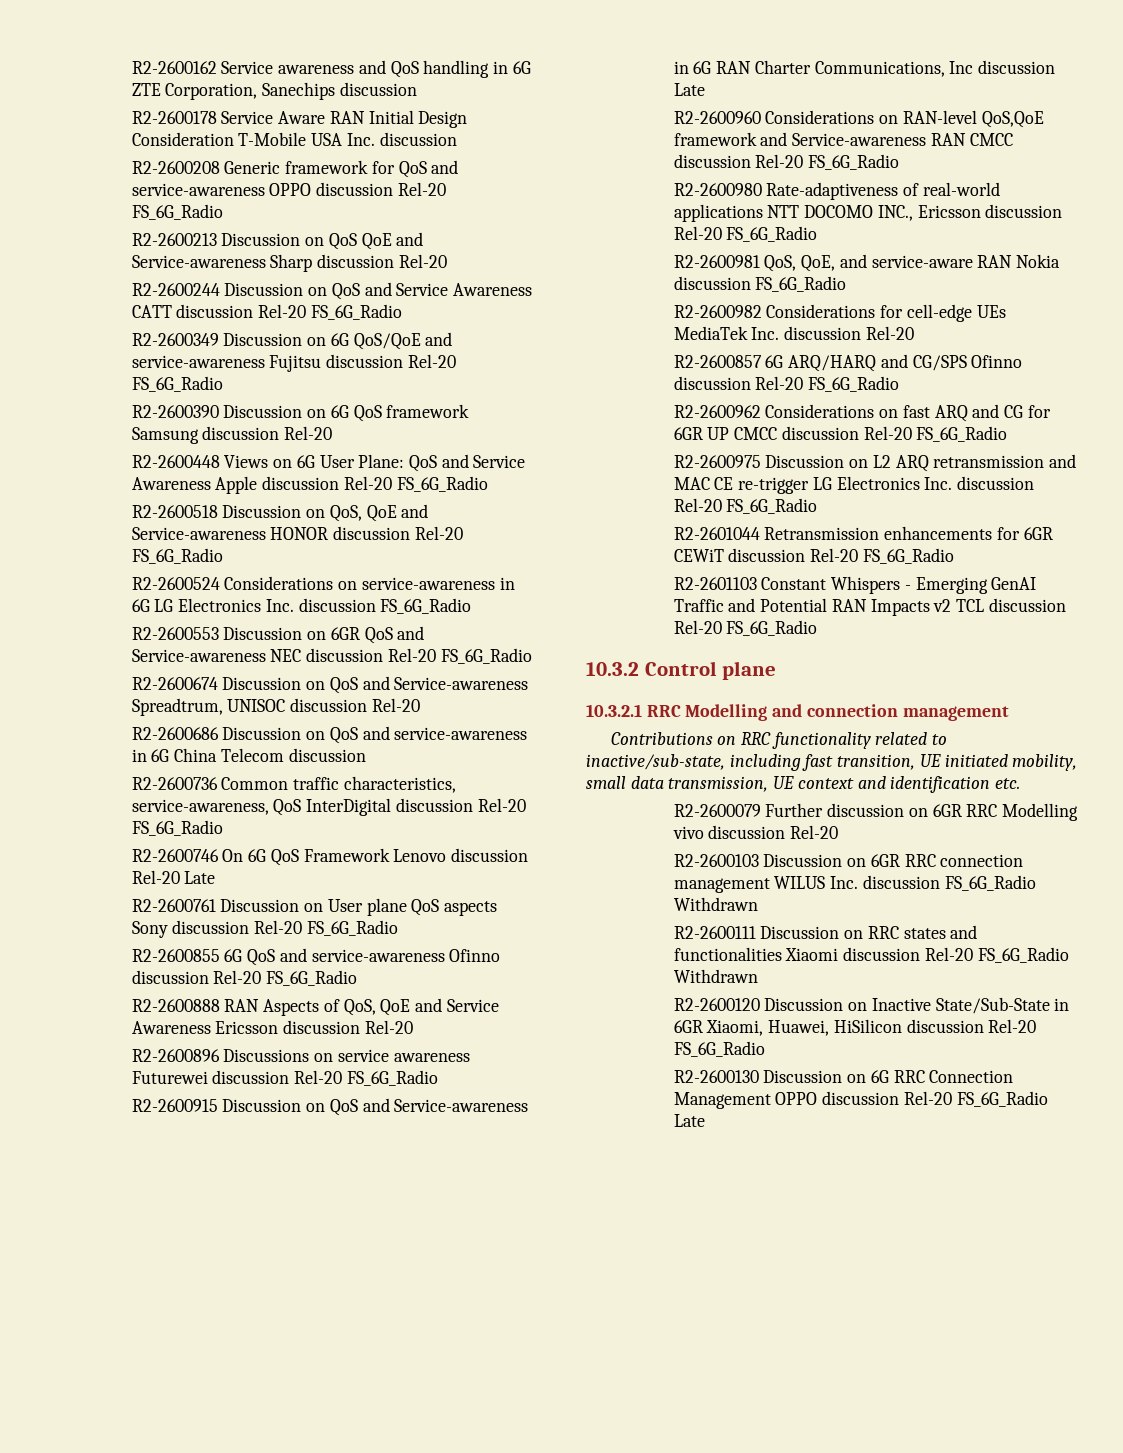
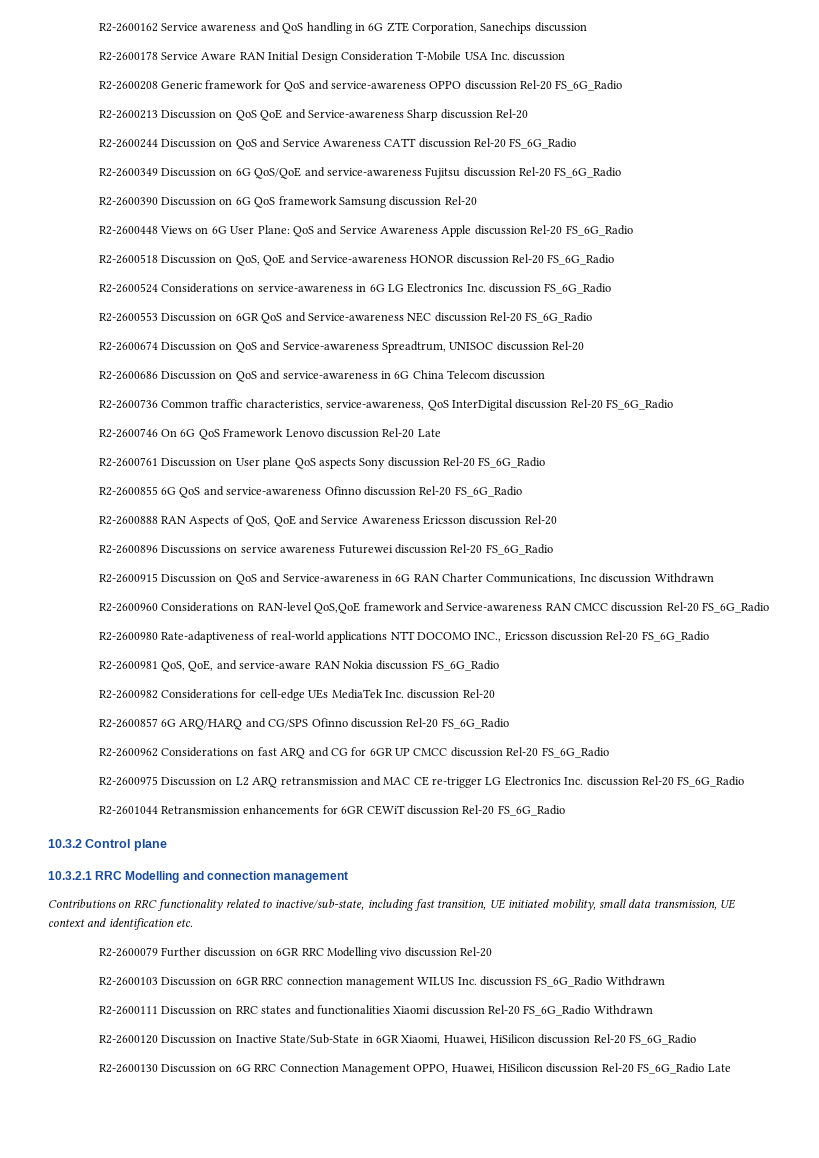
- R2-2600915 Discussion on QoS and Service-awareness in 6G RAN Charter Communications, Inc discussion Late
+ R2-2600915 Discussion on QoS and Service-awareness in 6G RAN Charter Communications, Inc discussion Withdrawn
- R2-2601103 Constant Whispers - Emerging GenAI Traffic and Potential RAN Impacts v2 TCL discussion Rel-20 FS_6G_Radio
- R2-2600130 Discussion on 6G RRC Connection Management OPPO discussion Rel-20 FS_6G_Radio Late
+ R2-2600130 Discussion on 6G RRC Connection Management OPPO, Huawei, HiSilicon discussion Rel-20 FS_6G_Radio Late

